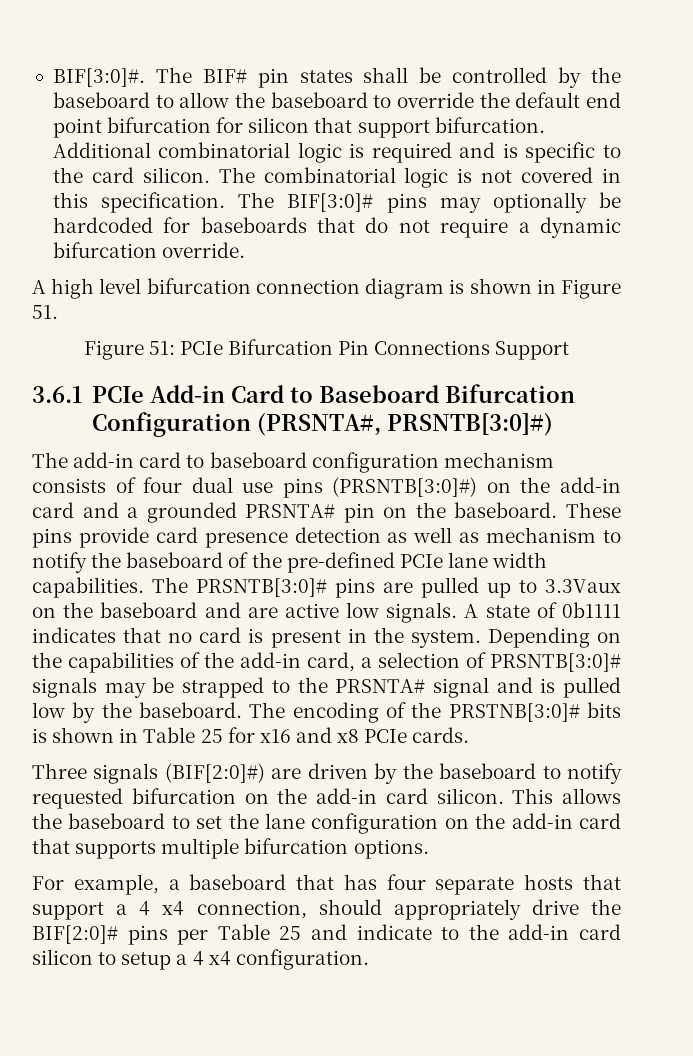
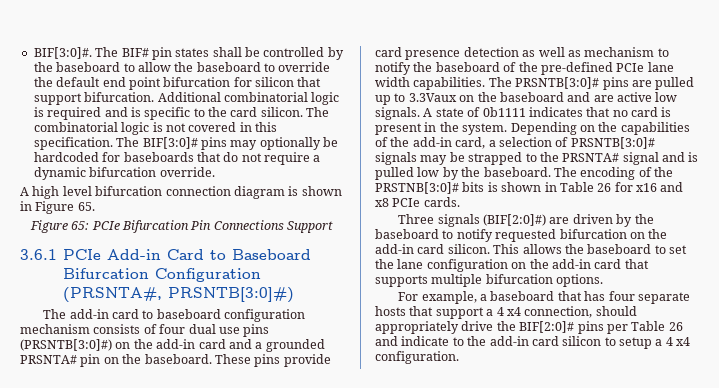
- A high level bifurcation connection diagram is shown in Figure 51.
- Figure 51: PCIe Bifurcation Pin Connections Support
+ A high level bifurcation connection diagram is shown in Figure 65.
+ Figure 65: PCIe Bifurcation Pin Connections Support
- The encoding of the PRSTNB[3:0]# bits is shown in Table 25 for x16 and x8 PCIe cards.
+ The encoding of the PRSTNB[3:0]# bits is shown in Table 26 for x16 and x8 PCIe cards.
- For example, a baseboard that has four separate hosts that support a 4 x4 connection, should appropriately drive the BIF[2:0]# pins per Table 25 and indicate to the add-in card silicon to setup a 4 x4 configuration.
+ For example, a baseboard that has four separate hosts that support a 4 x4 connection, should appropriately drive the BIF[2:0]# pins per Table 26 and indicate to the add-in card silicon to setup a 4 x4 configuration.

